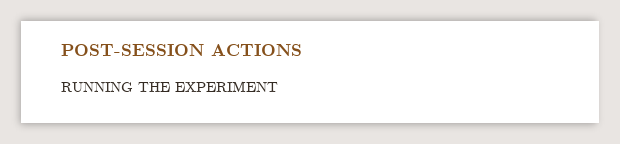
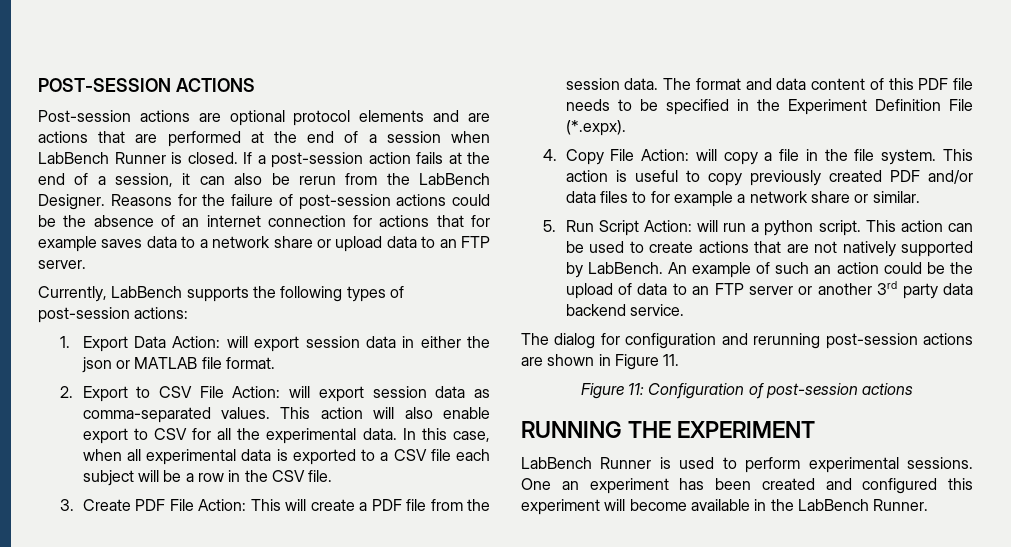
+ Post-session actions are optional protocol elements and are actions that are performed at the end of a session when LabBench Runner is closed. If a post-session action fails at the end of a session, it can also be rerun from the LabBench Designer. Reasons for the failure of post-session actions could be the absence of an internet connection for actions that for example saves data to a network share or upload data to an FTP server.
+ Currently, LabBench supports the following types of post-session actions:
+ 1. Export Data Action: will export session data in either the json or MATLAB file format.
+ 2. Export to CSV File Action: will export session data as comma-separated values. This action will also enable export to CSV for all the experimental data. In this case, when all experimental data is exported to a CSV file each subject will be a row in the CSV file.
+ 3. Create PDF File Action: This will create a PDF file from the session data. The format and data content of this PDF file needs to be specified in the Experiment Definition File (*.expx).
+ 4. Copy File Action: will copy a file in the file system. This action is useful to copy previously created PDF and/or data files to for example a network share or similar.
+ 5. Run Script Action: will run a python script. This action can be used to create actions that are not natively supported by LabBench. An example of such an action could be the upload of data to an FTP server or another 3rd party data backend service.
+ The dialog for configuration and rerunning post-session actions are shown in Figure 11.
+ Figure 11: Configuration of post-session actions
  RUNNING THE EXPERIMENT
+ LabBench Runner is used to perform experimental sessions. One an experiment has been created and configured this experiment will become available in the LabBench Runner.

